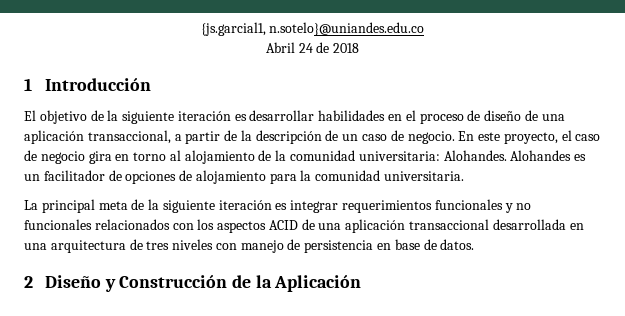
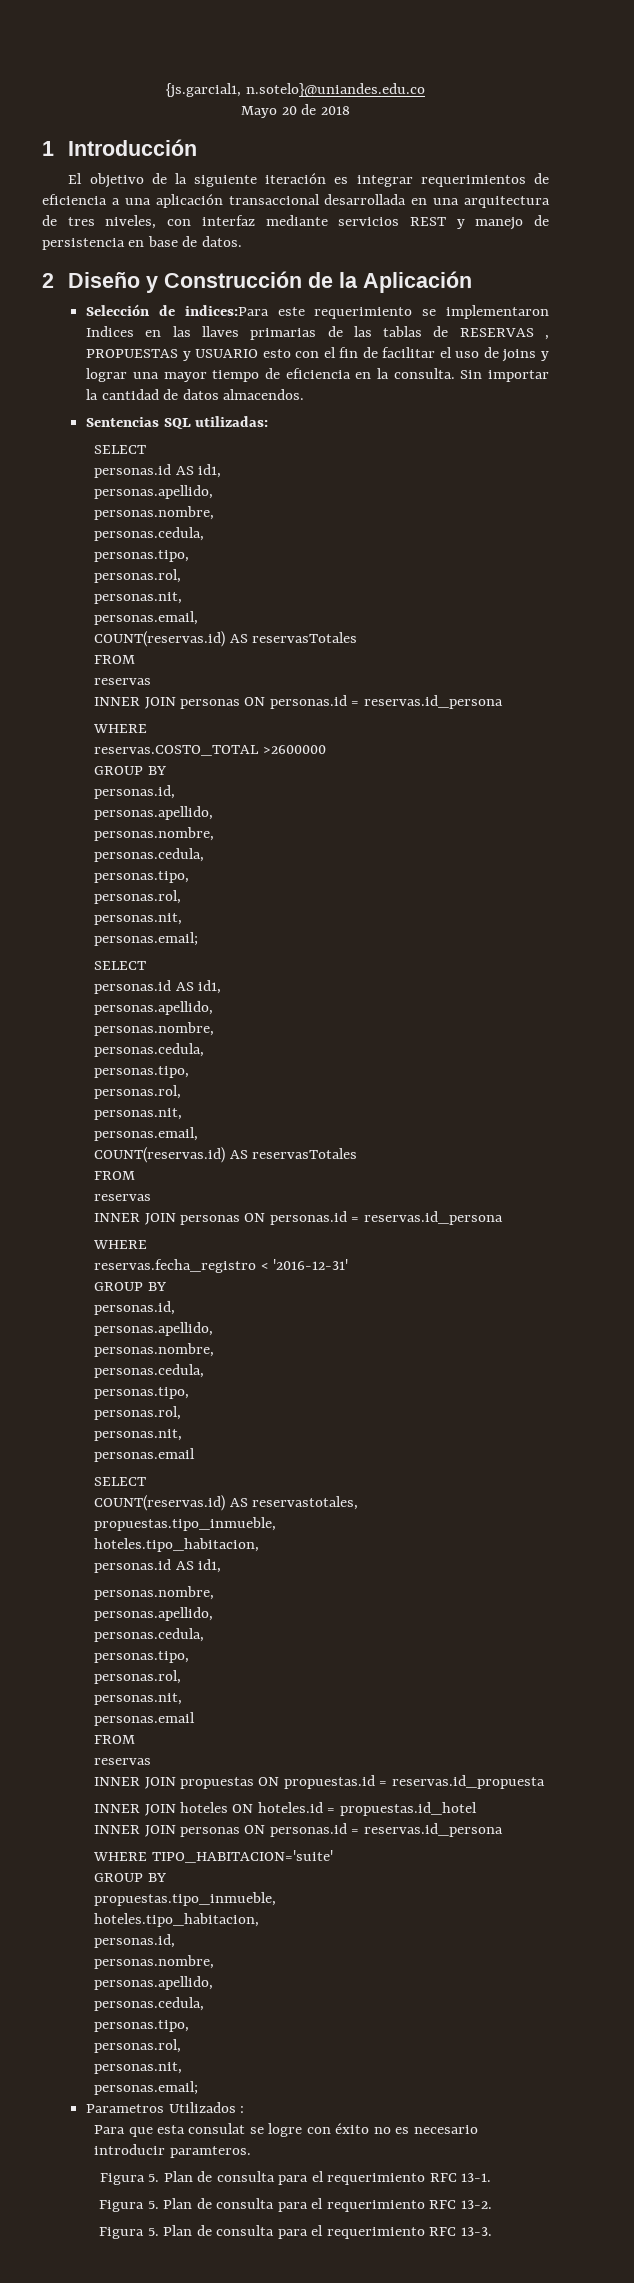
- Abril 24 de 2018
+ Mayo 20 de 2018
- El objetivo de la siguiente iteración es desarrollar habilidades en el proceso de diseño de una aplicación transaccional, a partir de la descripción de un caso de negocio. En este proyecto, el caso de negocio gira en torno al alojamiento de la comunidad universitaria: Alohandes. Alohandes es un facilitador de opciones de alojamiento para la comunidad universitaria.
- La principal meta de la siguiente iteración es integrar requerimientos funcionales y no funcionales relacionados con los aspectos ACID de una aplicación transaccional desarrollada en una arquitectura de tres niveles con manejo de persistencia en base de datos.
+ El objetivo de la siguiente iteración es integrar requerimientos de eficiencia a una aplicación transaccional desarrollada en una arquitectura de tres niveles, con interfaz mediante servicios REST y manejo de persistencia en base de datos.
+ Selección de indices:Para este requerimiento se implementaron Indices en las llaves primarias de las tablas de RESERVAS , PROPUESTAS y USUARIO esto con el fin de facilitar el uso de joins y lograr una mayor tiempo de eficiencia en la consulta. Sin importar la cantidad de datos almacendos.
+ Sentencias SQL utilizadas:
+ SELECT
+ personas.id AS id1,
+ personas.apellido,
+ personas.nombre,
+ personas.cedula,
+ personas.tipo,
+ personas.rol,
+ personas.nit,
+ personas.email,
+ COUNT(reservas.id) AS reservasTotales
+ FROM
+ reservas
+ INNER JOIN personas ON personas.id = reservas.id_persona
+ WHERE
+ reservas.COSTO_TOTAL >2600000
+ GROUP BY
+ personas.id,
+ personas.apellido,
+ personas.nombre,
+ personas.cedula,
+ personas.tipo,
+ personas.rol,
+ personas.nit,
+ personas.email;
+ SELECT
+ personas.id AS id1,
+ personas.apellido,
+ personas.nombre,
+ personas.cedula,
+ personas.tipo,
+ personas.rol,
+ personas.nit,
+ personas.email,
+ COUNT(reservas.id) AS reservasTotales
+ FROM
+ reservas
+ INNER JOIN personas ON personas.id = reservas.id_persona
+ WHERE
+ reservas.fecha_registro < '2016-12-31'
+ GROUP BY
+ personas.id,
+ personas.apellido,
+ personas.nombre,
+ personas.cedula,
+ personas.tipo,
+ personas.rol,
+ personas.nit,
+ personas.email
+ SELECT
+ COUNT(reservas.id) AS reservastotales,
+ propuestas.tipo_inmueble,
+ hoteles.tipo_habitacion,
+ personas.id AS id1,
+ personas.nombre,
+ personas.apellido,
+ personas.cedula,
+ personas.tipo,
+ personas.rol,
+ personas.nit,
+ personas.email
+ FROM
+ reservas
+ INNER JOIN propuestas ON propuestas.id = reservas.id_propuesta
+ INNER JOIN hoteles ON hoteles.id = propuestas.id_hotel
+ INNER JOIN personas ON personas.id = reservas.id_persona
+ WHERE TIPO_HABITACION='suite'
+ GROUP BY
+ propuestas.tipo_inmueble,
+ hoteles.tipo_habitacion,
+ personas.id,
+ personas.nombre,
+ personas.apellido,
+ personas.cedula,
+ personas.tipo,
+ personas.rol,
+ personas.nit,
+ personas.email;
+ Parametros Utilizados :
+ Para que esta consulat se logre con éxito no es necesario introducir paramteros.
+ Figura 5. Plan de consulta para el requerimiento RFC 13-1.
+ Figura 5. Plan de consulta para el requerimiento RFC 13-2.
+ Figura 5. Plan de consulta para el requerimiento RFC 13-3.

